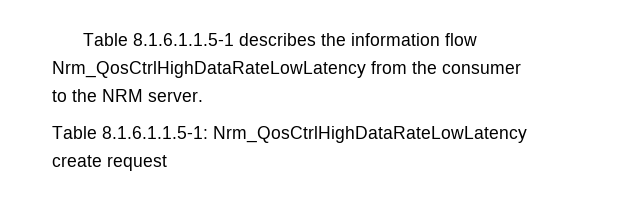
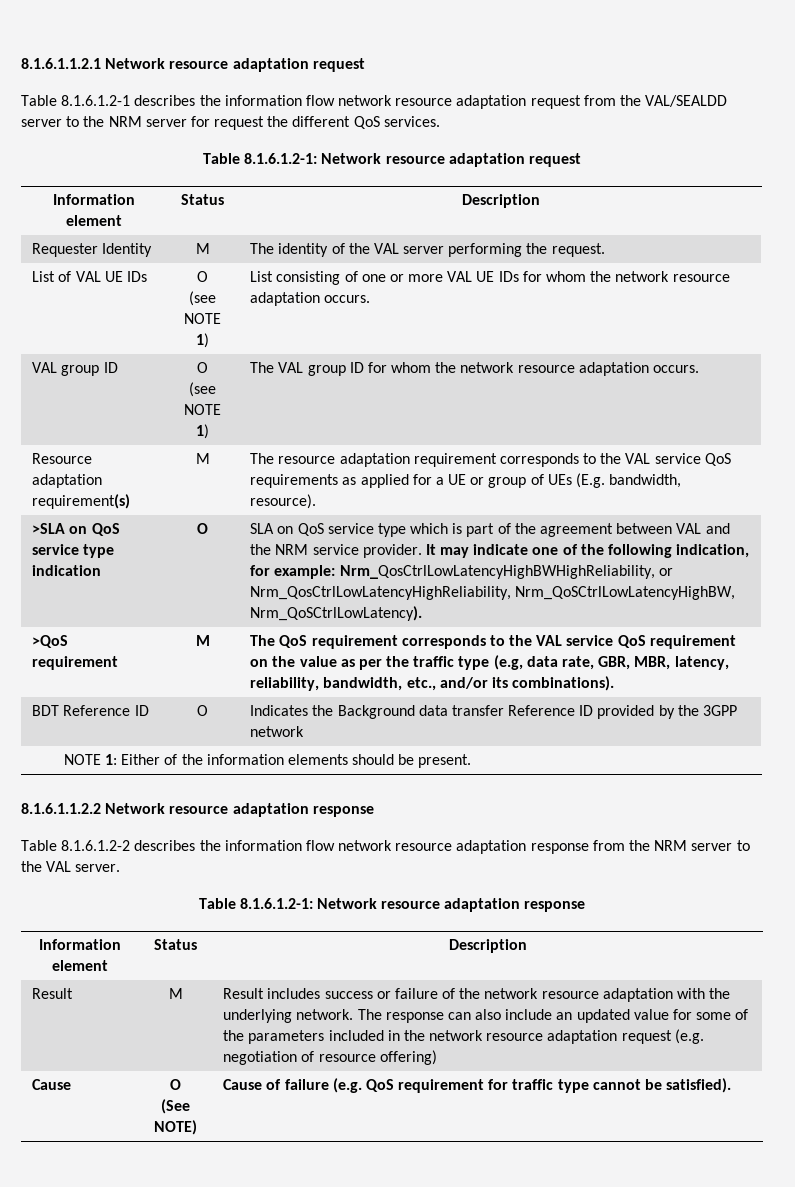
- Table 8.1.6.1.1.5-1 describes the information flow Nrm_QosCtrlHighDataRateLowLatency from the consumer to the NRM server.
- Table 8.1.6.1.1.5-1: Nrm_QosCtrlHighDataRateLowLatency create request
+ 8.1.6.1.1.2.1 Network resource adaptation request
+ Table 8.1.6.1.2-1 describes the information flow network resource adaptation request from the VAL/SEALDD server to the NRM server for request the different QoS services.
+ Table 8.1.6.1.2-1: Network resource adaptation request
+ Information element | Status | Description
+ Requester Identity | M | The identity of the VAL server performing the request.
+ List of VAL UE IDs | O
+ (see NOTE 1) | List consisting of one or more VAL UE IDs for whom the network resource adaptation occurs.
+ VAL group ID | O
+ (see NOTE 1) | The VAL group ID for whom the network resource adaptation occurs.
+ Resource adaptation requirement(s) | M | The resource adaptation requirement corresponds to the VAL service QoS requirements as applied for a UE or group of UEs (E.g. bandwidth, resource).
+ >SLA on QoS service type indication | O | SLA on QoS service type which is part of the agreement between VAL and the NRM service provider. It may indicate one of the following indication, for example: Nrm_QosCtrlLowLatencyHighBWHighReliability, or Nrm_QosCtrlLowLatencyHighReliability, Nrm_QoSCtrlLowLatencyHighBW, Nrm_QoSCtrlLowLatency).
+ >QoS requirement | M | The QoS requirement corresponds to the VAL service QoS requirement on the value as per the traffic type (e.g, data rate, GBR, MBR, latency, reliability, bandwidth, etc., and/or its combinations).
+ BDT Reference ID | O | Indicates the Background data transfer Reference ID provided by the 3GPP network
+ NOTE 1: Either of the information elements should be present.
+ 8.1.6.1.1.2.2 Network resource adaptation response
+ Table 8.1.6.1.2-2 describes the information flow network resource adaptation response from the NRM server to the VAL server.
+ Table 8.1.6.1.2-1: Network resource adaptation response
+ Information element | Status | Description
+ Result | M | Result includes success or failure of the network resource adaptation with the underlying network. The response can also include an updated value for some of the parameters included in the network resource adaptation request (e.g. negotiation of resource offering)
+ Cause | O
+ (See NOTE) | Cause of failure (e.g. QoS requirement for traffic type cannot be satisfied).

